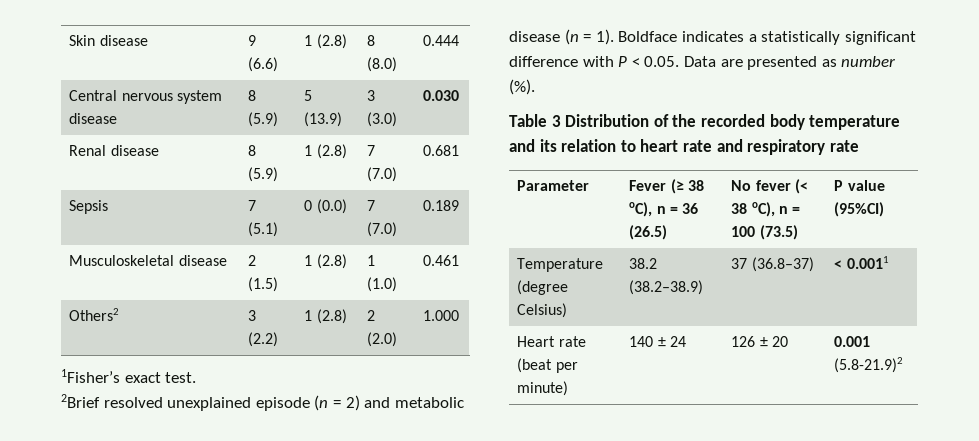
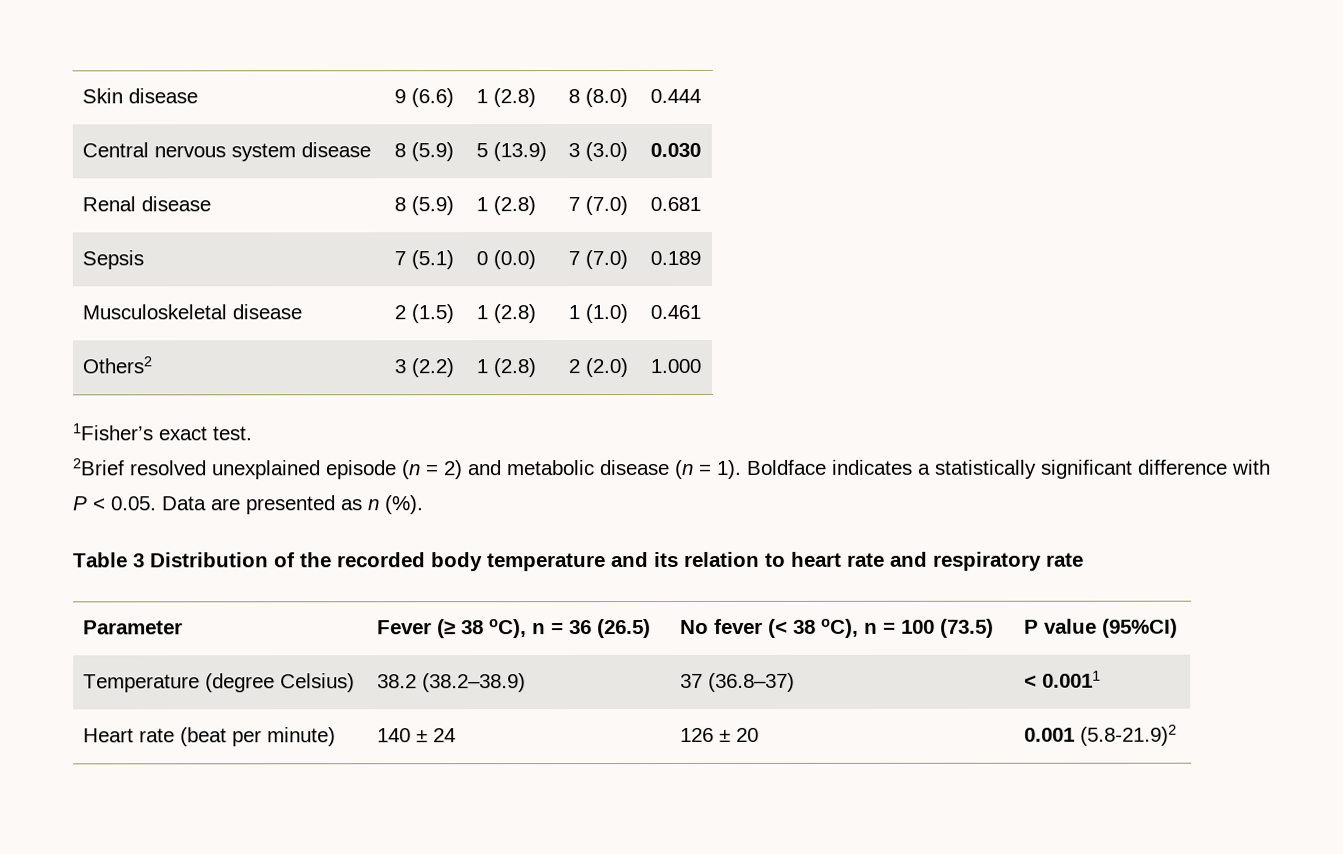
- Boldface indicates a statistically significant difference with P < 0.05. Data are presented as number (%).
+ Boldface indicates a statistically significant difference with P < 0.05. Data are presented as n (%).

